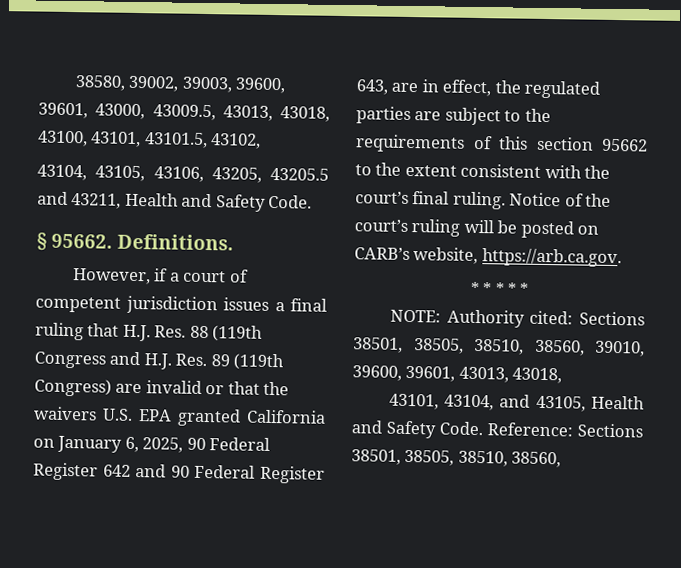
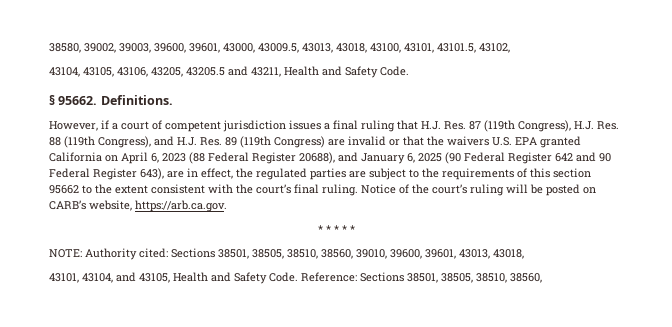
- However, if a court of competent jurisdiction issues a final ruling that H.J. Res. 88 (119th Congress and H.J. Res. 89 (119th Congress) are invalid or that the waivers U.S. EPA granted California on January 6, 2025, 90 Federal Register 642 and 90 Federal Register 643, are in effect, the regulated parties are subject to the requirements of this section 95662 to the extent consistent with the court’s final ruling.
+ However, if a court of competent jurisdiction issues a final ruling that H.J. Res. 87 (119th Congress), H.J. Res. 88 (119th Congress), and H.J. Res. 89 (119th Congress) are invalid or that the waivers U.S. EPA granted California on April 6, 2023 (88 Federal Register 20688), and January 6, 2025 (90 Federal Register 642 and 90 Federal Register 643), are in effect, the regulated parties are subject to the requirements of this section 95662 to the extent consistent with the court’s final ruling.

